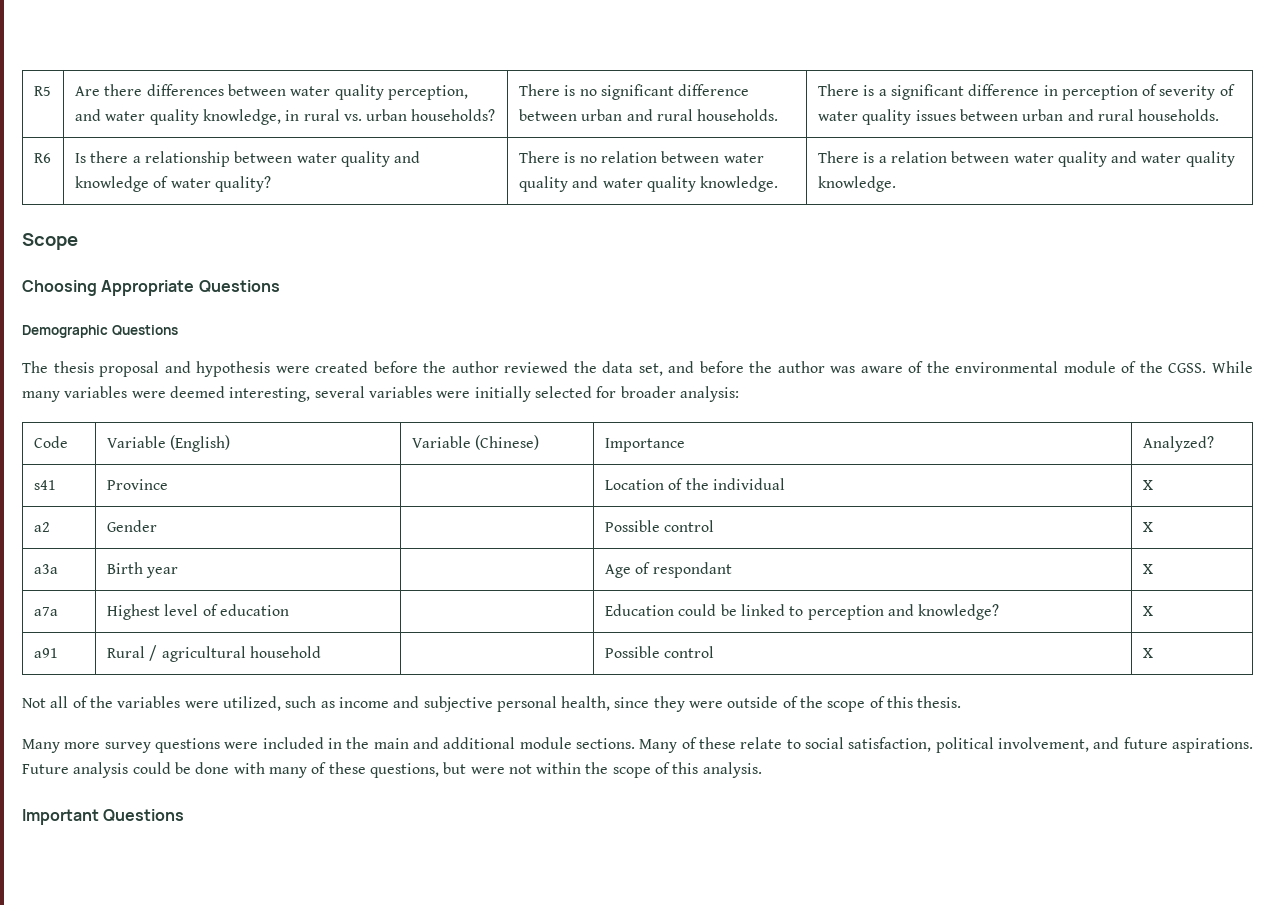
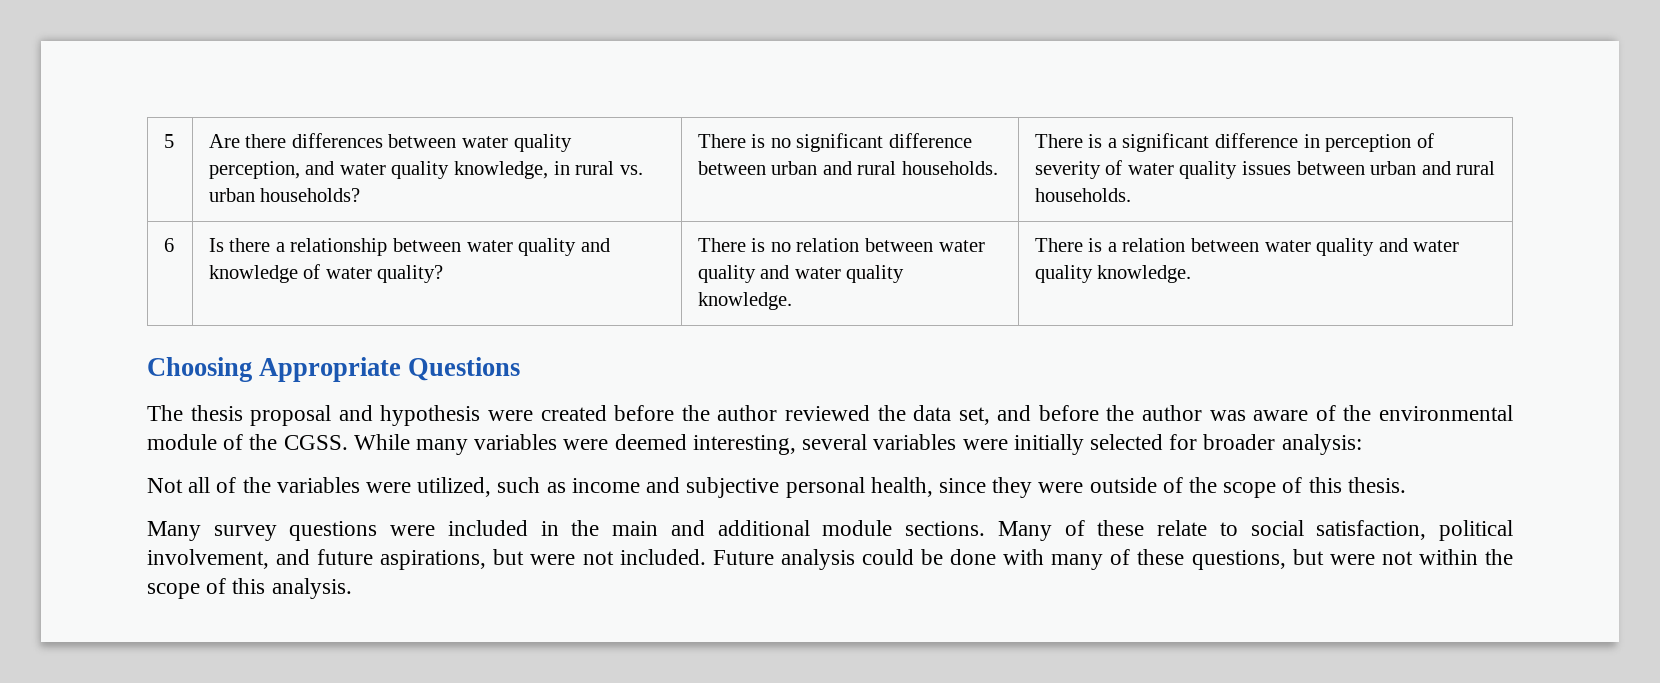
- R5
+ 5
- R6 | Is there a relationship between water quality and knowledge of water quality? | There is no relation between water quality and water quality knowledge. | There is a relation between water quality and water quality knowledge.
+ 6 | Is there a relationship between water quality and knowledge of water quality? | There is no relation between water quality and water quality knowledge. | There is a relation between water quality and water quality knowledge.
- Scope
- Demographic Questions
- Code | Variable (English) | Variable (Chinese) | Importance | Analyzed?
- s41 | Province | | Location of the individual | X
- a2 | Gender | | Possible control | X
- a3a | Birth year | | Age of respondant | X
- a7a | Highest level of education | | Education could be linked to perception and knowledge? | X
- a91 | Rural / agricultural household | | Possible control | X
- Many more survey questions were included in the main and additional module sections.
+ Many survey questions were included in the main and additional module sections.
- Many of these relate to social satisfaction, political involvement, and future aspirations.
+ Many of these relate to social satisfaction, political involvement, and future aspirations, but were not included.
- Important Questions

